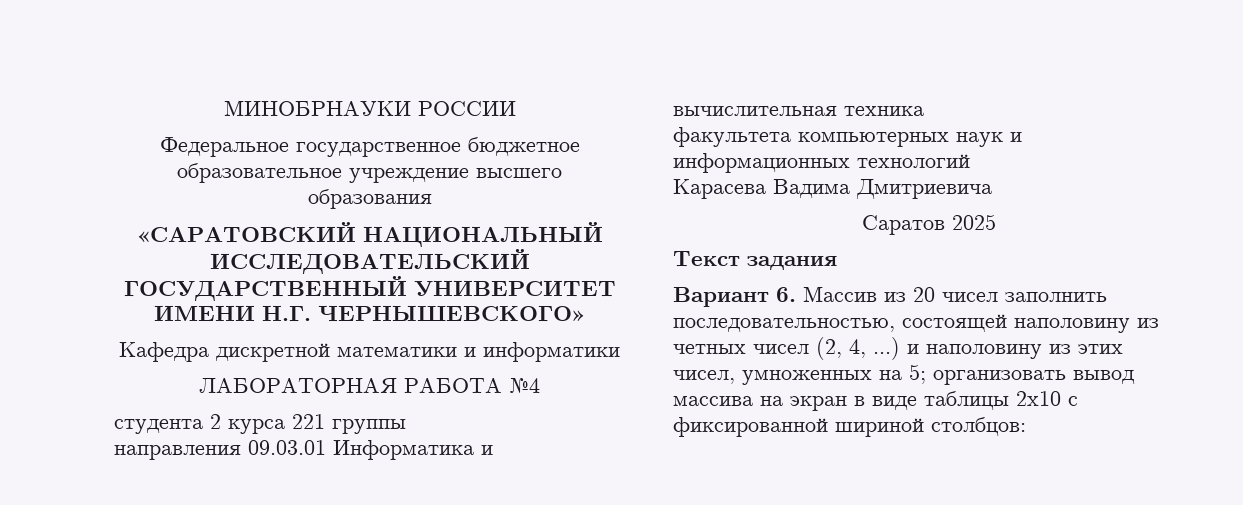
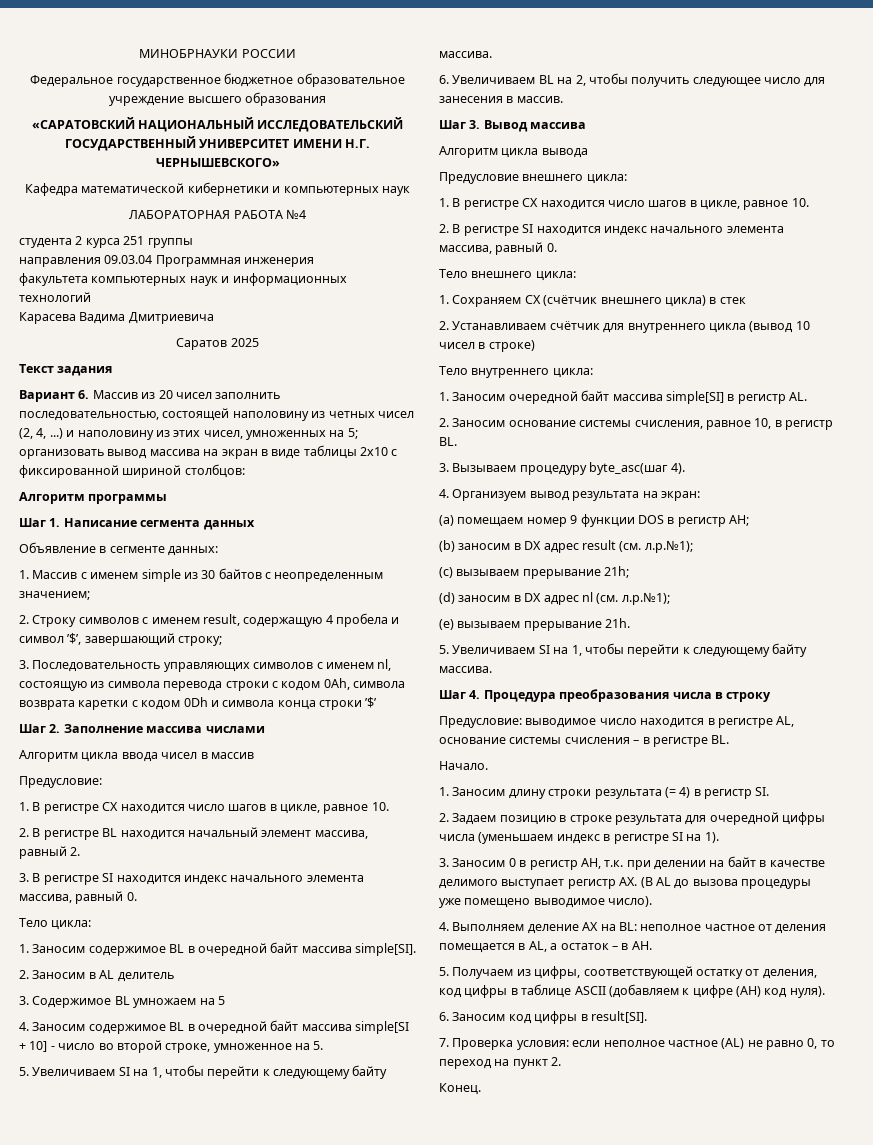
- Кафедра дискретной математики и информатики
+ Кафедра математической кибернетики и компьютерных наук
- студента 2 курса 221 группы
+ студента 2 курса 251 группы
- направления 09.03.01 Информатика и вычислительная техника
+ направления 09.03.04 Программная инженерия
+ Алгоритм программы
+ Шаг 1. Написание сегмента данных
+ Объявление в сегменте данных:
+ 1. Массив с именем simple из 30 байтов с неопределенным значением;
+ 2. Строку символов с именем result, содержащую 4 пробела и символ ’$’, завершающий строку;
+ 3. Последовательность управляющих символов с именем nl, состоящую из символа перевода строки с кодом 0Ah, символа возврата каретки с кодом 0Dh и символа конца строки ’$’
+ Шаг 2. Заполнение массива числами
+ Алгоритм цикла ввода чисел в массив
+ Предусловие:
+ 1. В регистре CX находится число шагов в цикле, равное 10.
+ 2. В регистре BL находится начальный элемент массива, равный 2.
+ 3. В регистре SI находится индекс начального элемента массива, равный 0.
+ Тело цикла:
+ 1. Заносим содержимое BL в очередной байт массива simple[SI].
+ 2. Заносим в AL делитель
+ 3. Содержимое BL умножаем на 5
+ 4. Заносим содержимое BL в очередной байт массива simple[SI + 10] - число во второй строке, умноженное на 5.
+ 5. Увеличиваем SI на 1, чтобы перейти к следующему байту массива.
+ 6. Увеличиваем BL на 2, чтобы получить следующее число для занесения в массив.
+ Шаг 3. Вывод массива
+ Алгоритм цикла вывода
+ Предусловие внешнего цикла:
+ 1. В регистре CX находится число шагов в цикле, равное 10.
+ 2. В регистре SI находится индекс начального элемента массива, равный 0.
+ Тело внешнего цикла:
+ 1. Сохраняем CX (счётчик внешнего цикла) в стек
+ 2. Устанавливаем счётчик для внутреннего цикла (вывод 10 чисел в строке)
+ Тело внутреннего цикла:
+ 1. Заносим очередной байт массива simple[SI] в регистр AL.
+ 2. Заносим основание системы счисления, равное 10, в регистр BL.
+ 3. Вызываем процедуру byte_asc(шаг 4).
+ 4. Организуем вывод результата на экран:
+ (a) помещаем номер 9 функции DOS в регистр AH;
+ (b) заносим в DX адрес result (см. л.р.№1);
+ (c) вызываем прерывание 21h;
+ (d) заносим в DX адрес nl (см. л.р.№1);
+ (e) вызываем прерывание 21h.
+ 5. Увеличиваем SI на 1, чтобы перейти к следующему байту массива.
+ Шаг 4. Процедура преобразования числа в строку
+ Предусловие: выводимое число находится в регистре AL, основание системы счисления – в регистре BL.
+ Начало.
+ 1. Заносим длину строки результата (= 4) в регистр SI.
+ 2. Задаем позицию в строке результата для очередной цифры числа (уменьшаем индекс в регистре SI на 1).
+ 3. Заносим 0 в регистр AH, т.к. при делении на байт в качестве делимого выступает регистр AX. (В AL до вызова процедуры уже помещено выводимое число).
+ 4. Выполняем деление AX на BL: неполное частное от деления помещается в AL, а остаток – в AH.
+ 5. Получаем из цифры, соответствующей остатку от деления, код цифры в таблице ASCII (добавляем к цифре (AH) код нуля).
+ 6. Заносим код цифры в result[SI].
+ 7. Проверка условия: если неполное частное (AL) не равно 0, то переход на пункт 2.
+ Конец.

